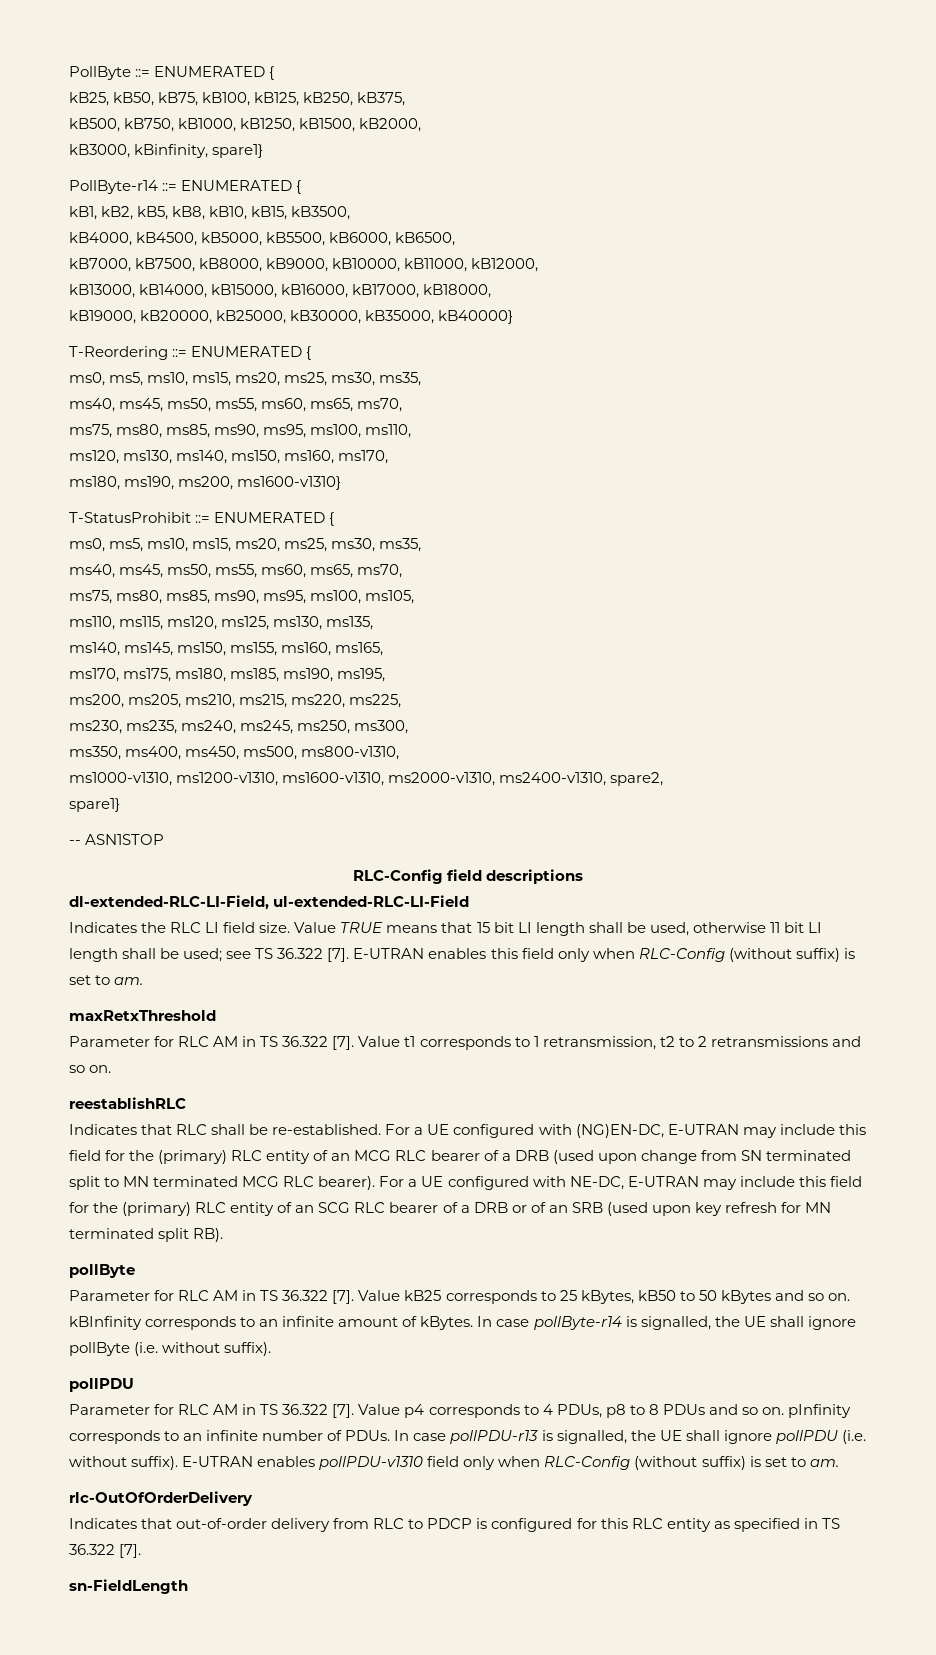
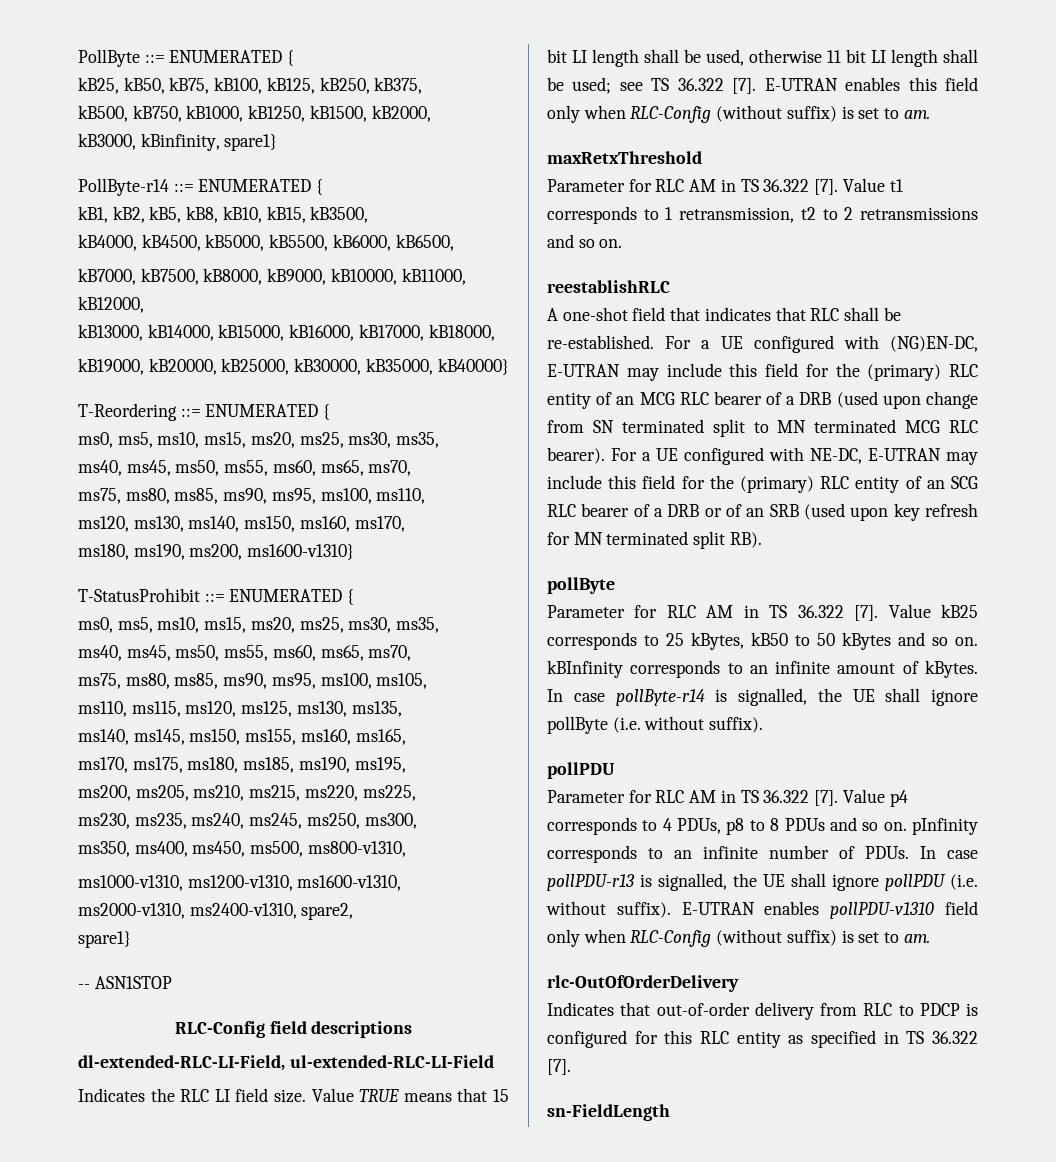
- Indicates that RLC shall be re-established.
+ A one-shot field that indicates that RLC shall be re-established.

